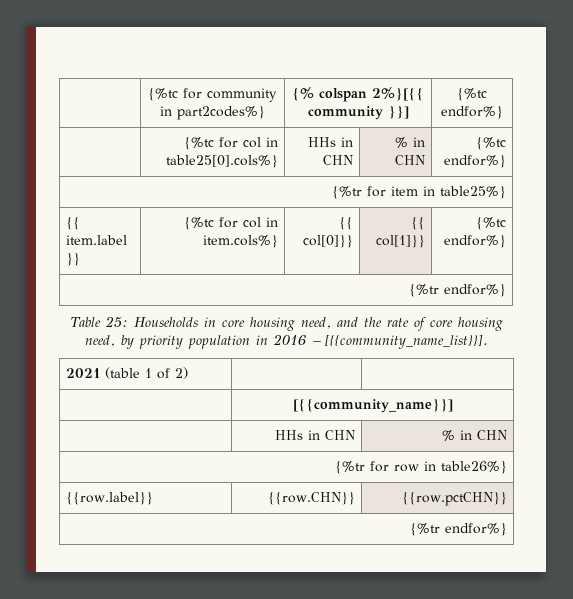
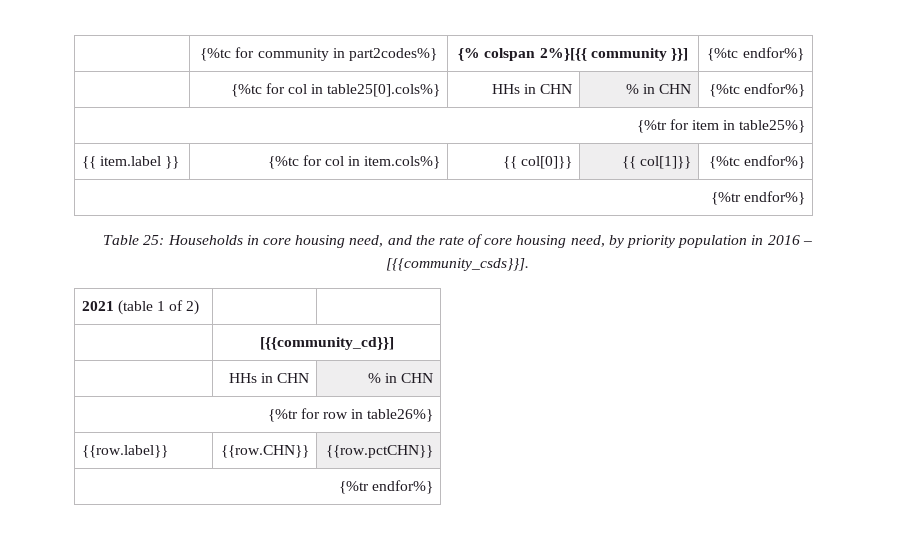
- Table 25: Households in core housing need, and the rate of core housing need, by priority population in 2016 – [{{community_name_list}}].
+ Table 25: Households in core housing need, and the rate of core housing need, by priority population in 2016 – [{{community_csds}}].
- | [{{community_name}}]
+ | [{{community_cd}}]

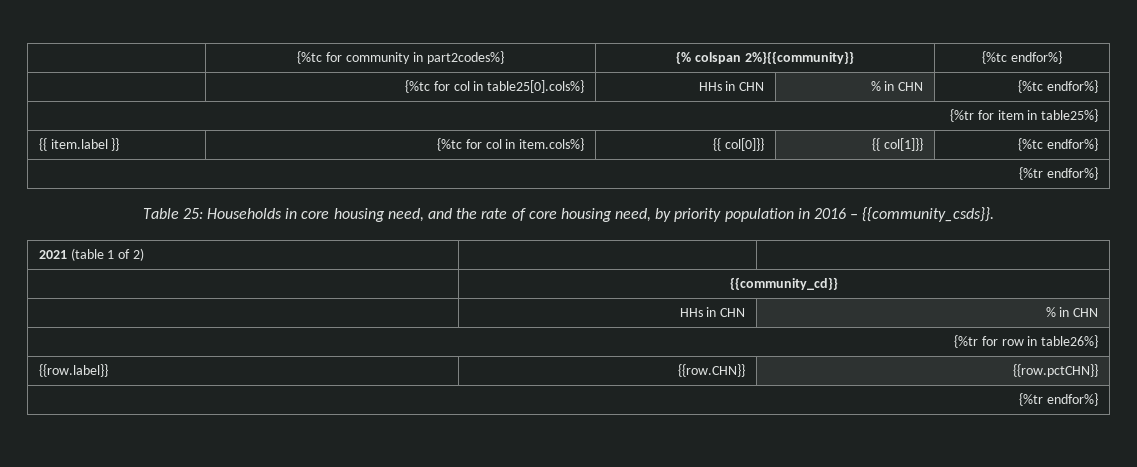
- | {%tc for community in part2codes%} | {% colspan 2%}[{{ community }}] | {%tc endfor%}
+ | {%tc for community in part2codes%} | {% colspan 2%}{{community}} | {%tc endfor%}
- Table 25: Households in core housing need, and the rate of core housing need, by priority population in 2016 – [{{community_csds}}].
+ Table 25: Households in core housing need, and the rate of core housing need, by priority population in 2016 – {{community_csds}}.
- | [{{community_cd}}]
+ | {{community_cd}}

